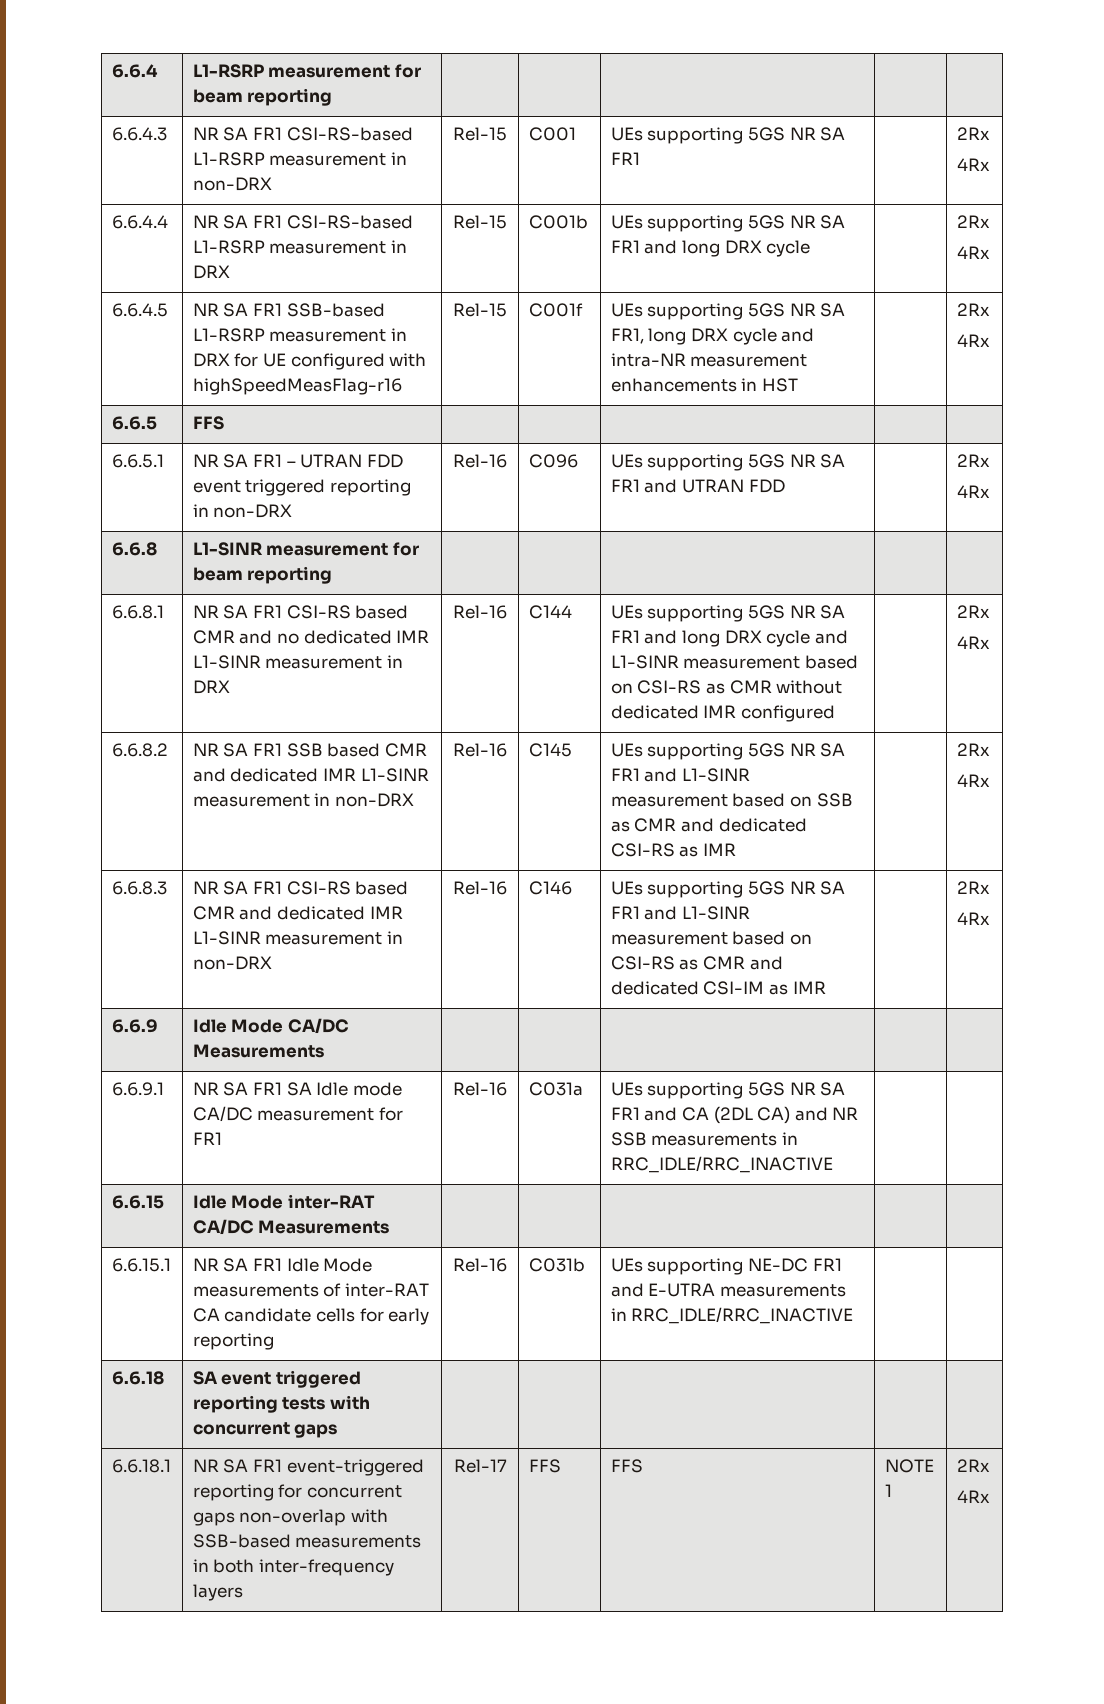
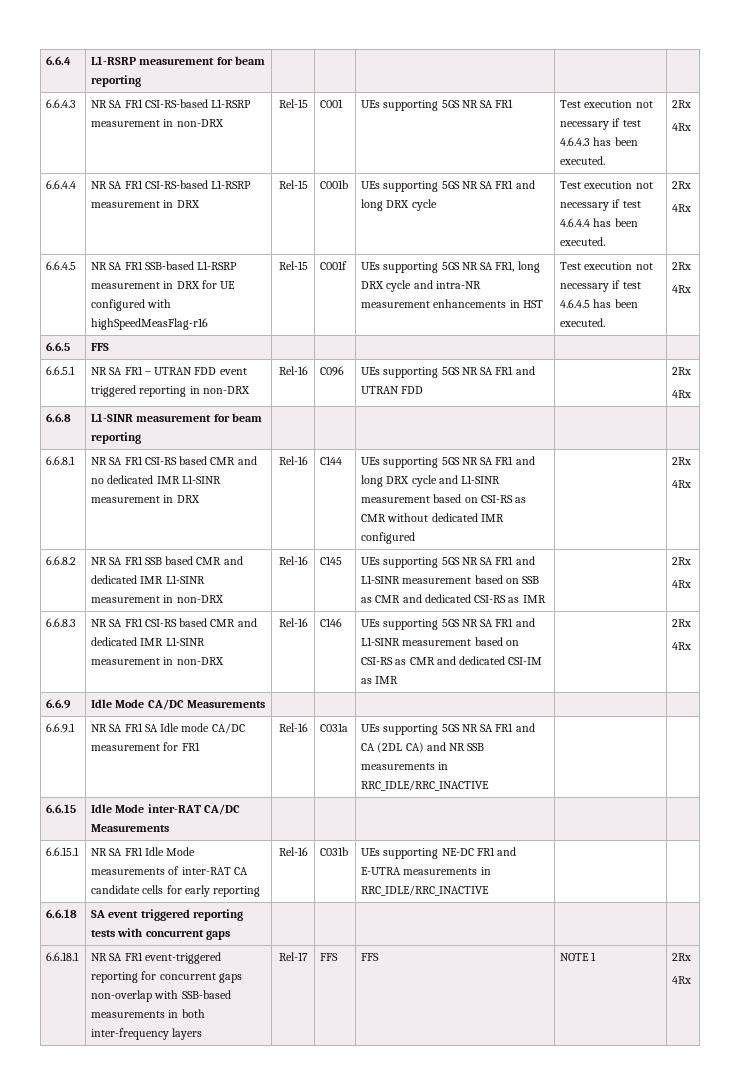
- 6.6.4.3 | NR SA FR1 CSI-RS-based L1-RSRP measurement in non-DRX | Rel-15 | C001 | UEs supporting 5GS NR SA FR1 | | 2Rx
+ 6.6.4.3 | NR SA FR1 CSI-RS-based L1-RSRP measurement in non-DRX | Rel-15 | C001 | UEs supporting 5GS NR SA FR1 | Test execution not necessary if test 4.6.4.3 has been executed. | 2Rx
- 6.6.4.4 | NR SA FR1 CSI-RS-based L1-RSRP measurement in DRX | Rel-15 | C001b | UEs supporting 5GS NR SA FR1 and long DRX cycle | | 2Rx
+ 6.6.4.4 | NR SA FR1 CSI-RS-based L1-RSRP measurement in DRX | Rel-15 | C001b | UEs supporting 5GS NR SA FR1 and long DRX cycle | Test execution not necessary if test 4.6.4.4 has been executed. | 2Rx
+ Test execution not necessary if test 4.6.4.5 has been executed.

